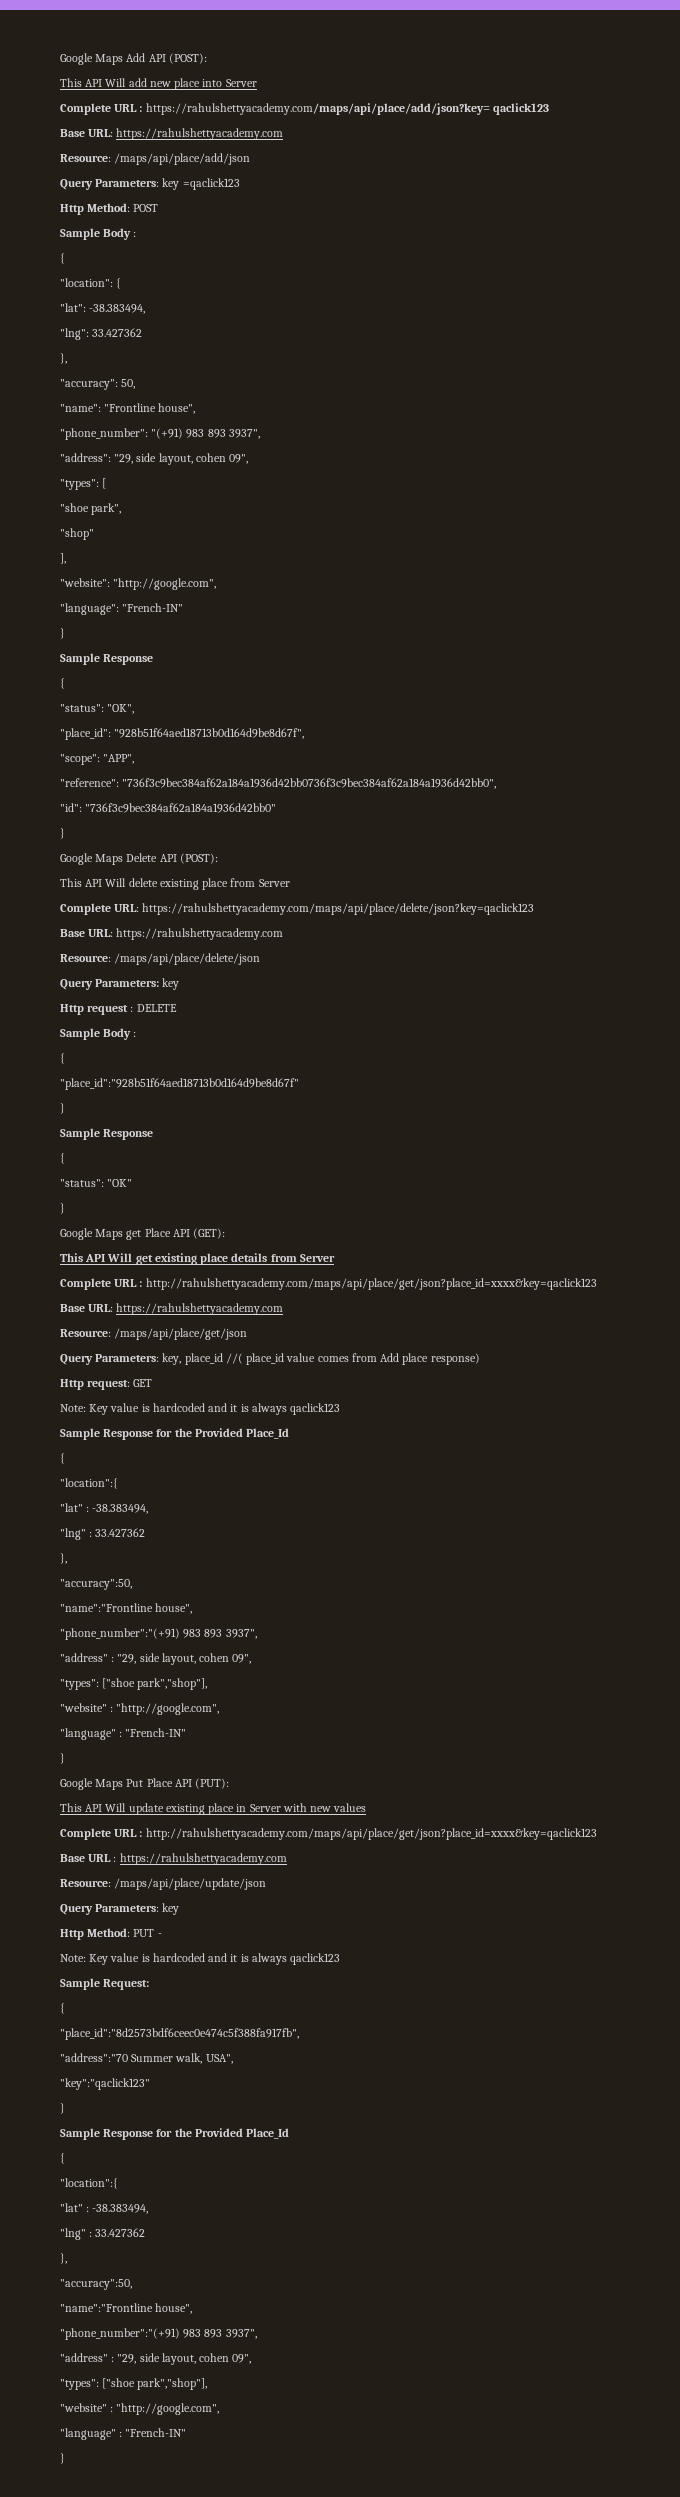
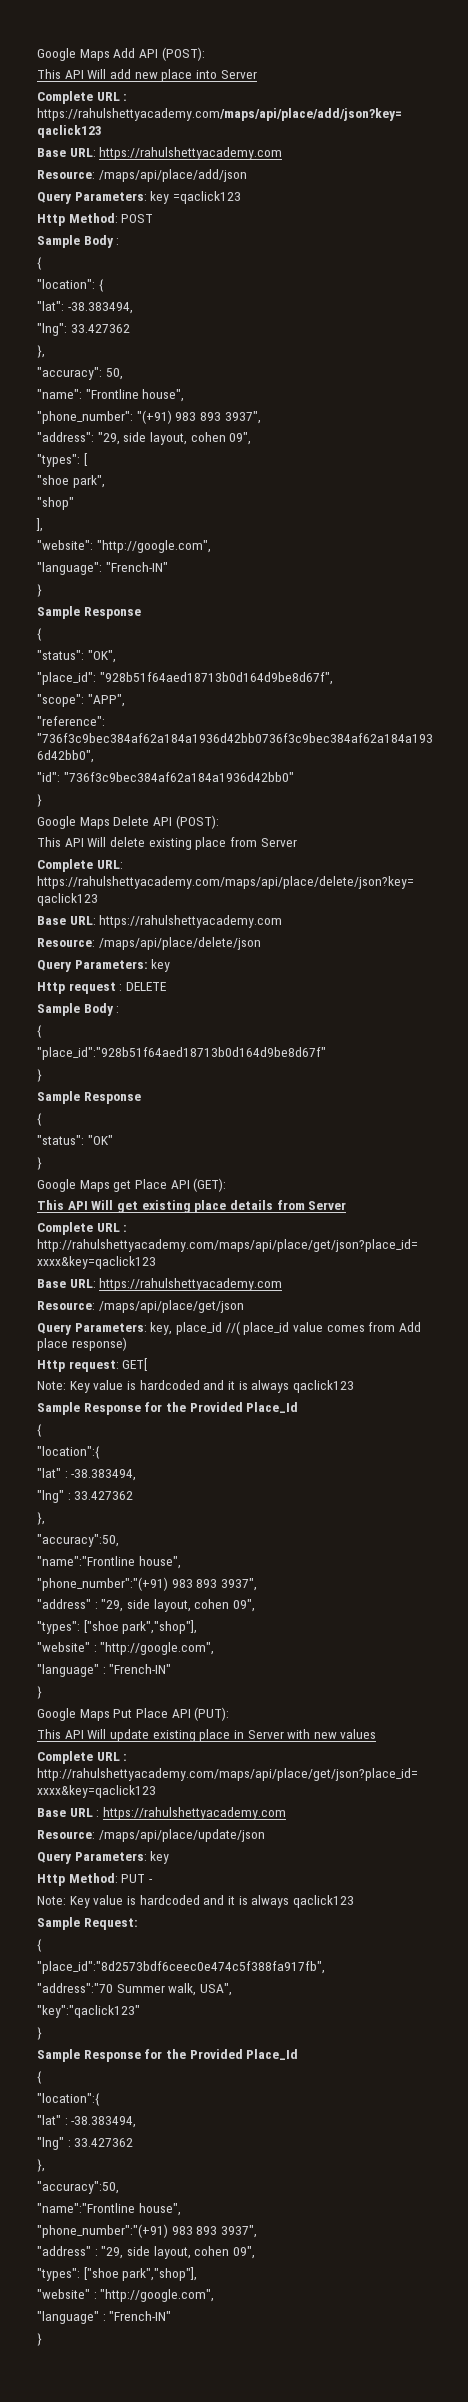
- Http request: GET
+ Http request: GET[

